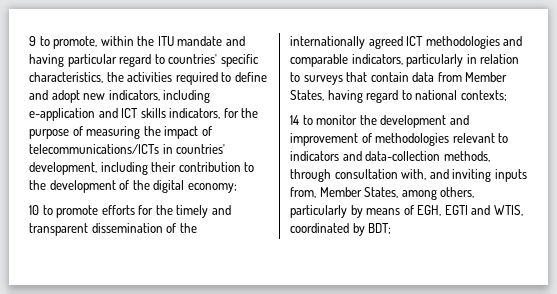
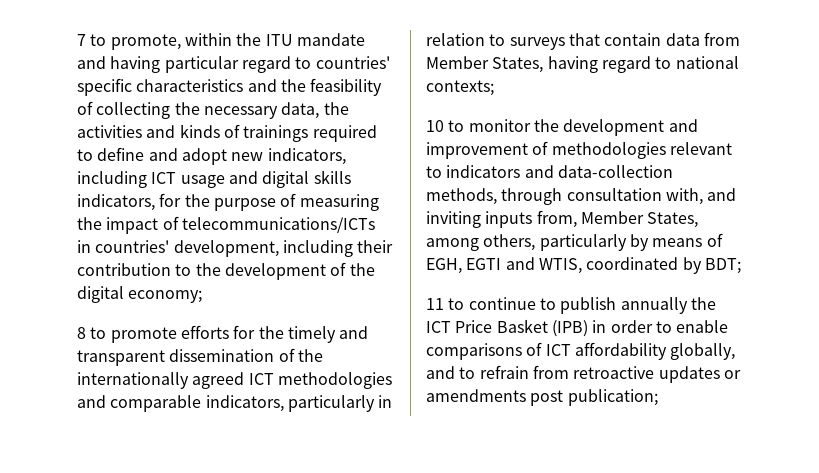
- 9 to promote, within the ITU mandate and having particular regard to countries' specific characteristics, the activities required to define and adopt new indicators, including e-application and ICT skills indicators, for the purpose of measuring the impact of telecommunications/ICTs in countries' development, including their contribution to the development of the digital economy;
+ 7 to promote, within the ITU mandate and having particular regard to countries' specific characteristics and the feasibility of collecting the necessary data, the activities and kinds of trainings required to define and adopt new indicators, including ICT usage and digital skills indicators, for the purpose of measuring the impact of telecommunications/ICTs in countries' development, including their contribution to the development of the digital economy;
- 10 to promote efforts for the timely and transparent dissemination of the internationally agreed ICT methodologies and comparable indicators, particularly in relation to surveys that contain data from Member States, having regard to national contexts;
+ 8 to promote efforts for the timely and transparent dissemination of the internationally agreed ICT methodologies and comparable indicators, particularly in relation to surveys that contain data from Member States, having regard to national contexts;
- 14 to monitor the development and improvement of methodologies relevant to indicators and data-collection methods, through consultation with, and inviting inputs from, Member States, among others, particularly by means of EGH, EGTI and WTIS, coordinated by BDT;
+ 10 to monitor the development and improvement of methodologies relevant to indicators and data-collection methods, through consultation with, and inviting inputs from, Member States, among others, particularly by means of EGH, EGTI and WTIS, coordinated by BDT;
+ 11 to continue to publish annually the ICT Price Basket (IPB) in order to enable comparisons of ICT affordability globally, and to refrain from retroactive updates or amendments post publication;

